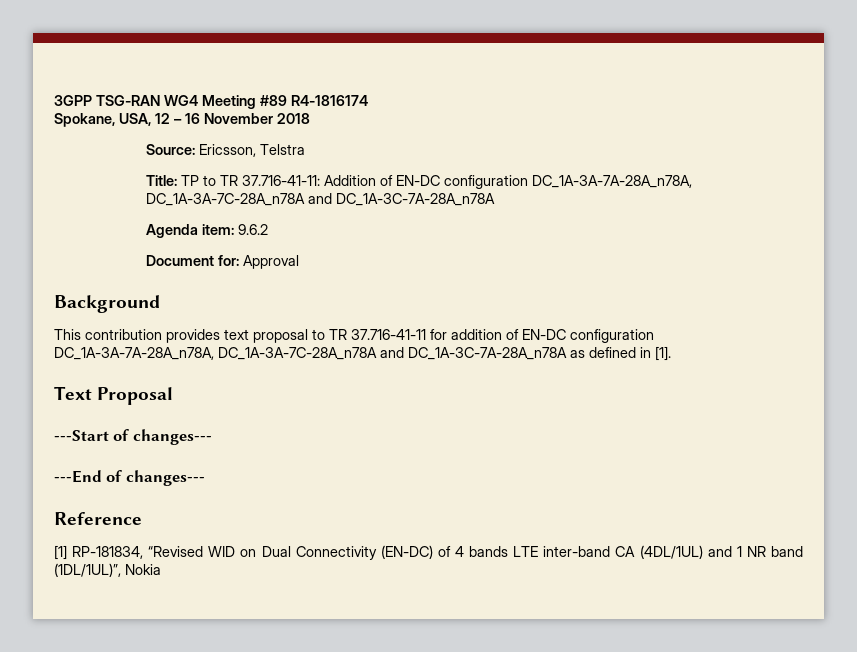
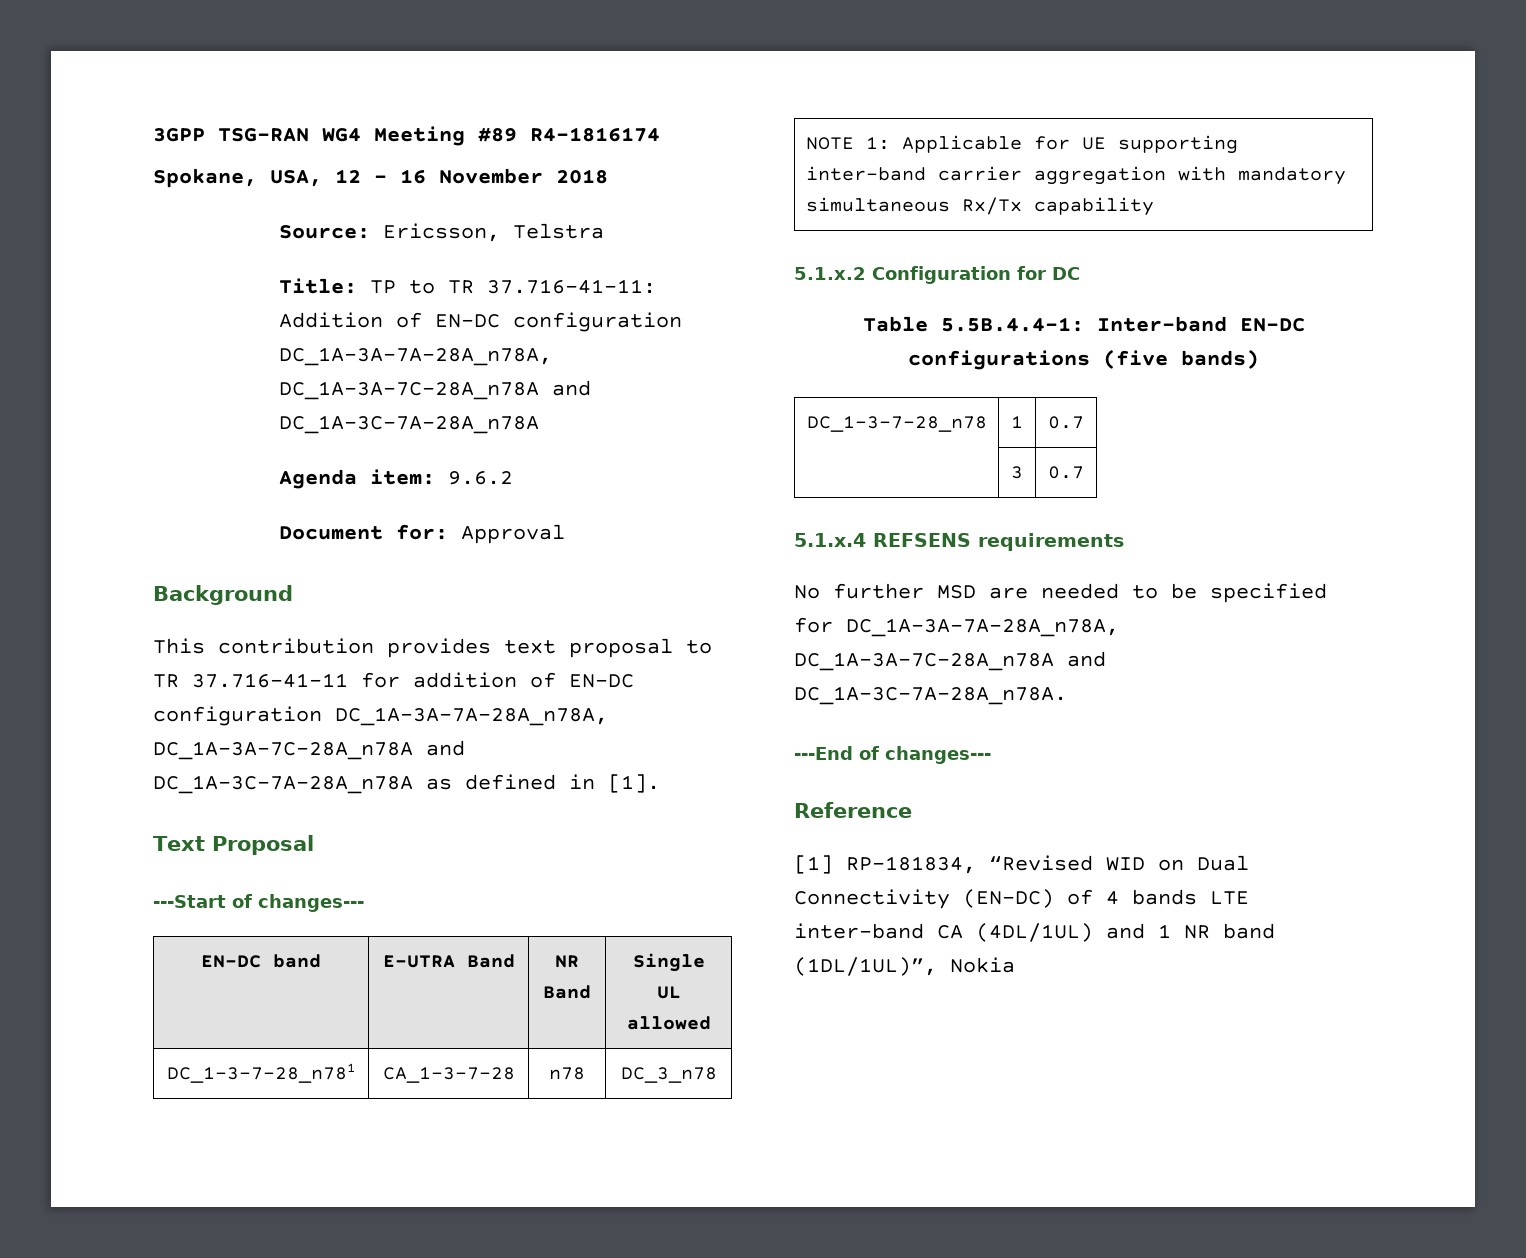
+ EN-DC band | E-UTRA Band | NR Band | Single UL allowed
+ DC_1-3-7-28_n781 | CA_1-3-7-28 | n78 | DC_3_n78
+ NOTE 1: Applicable for UE supporting inter-band carrier aggregation with mandatory simultaneous Rx/Tx capability
+ 5.1.x.2 Configuration for DC
+ Table 5.5B.4.4-1: Inter-band EN-DC configurations (five bands)
+ DC_1-3-7-28_n78 | 1 | 0.7
+ | 3 | 0.7
+ 5.1.x.4 REFSENS requirements
+ No further MSD are needed to be specified for DC_1A-3A-7A-28A_n78A, DC_1A-3A-7C-28A_n78A and DC_1A-3C-7A-28A_n78A.

